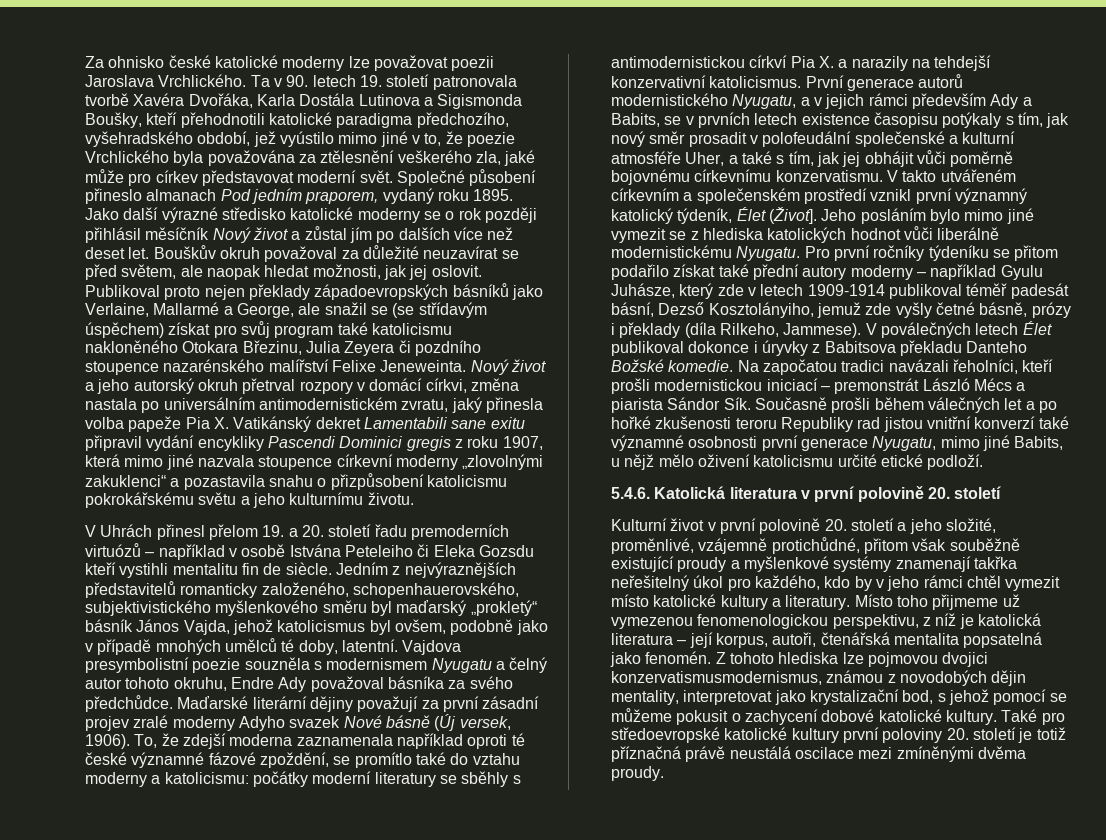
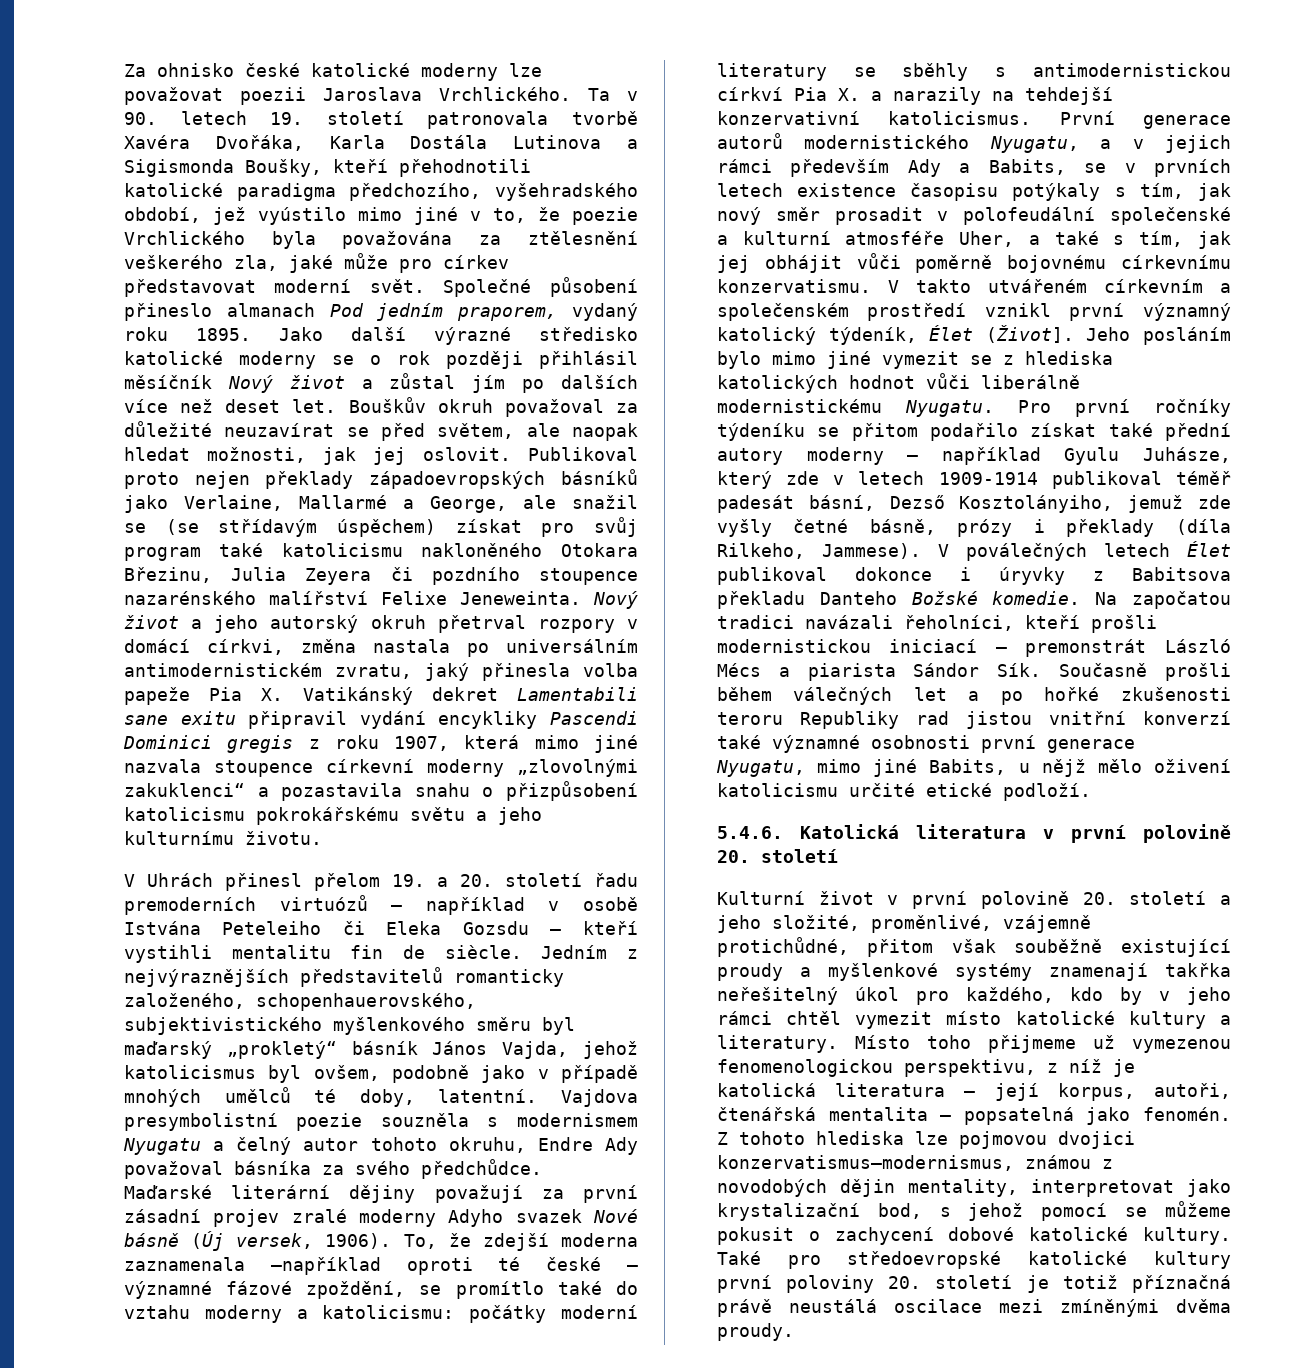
- V Uhrách přinesl přelom 19. a 20. století řadu premoderních virtuózů – například v osobě Istvána Peteleiho či Eleka Gozsdu kteří vystihli mentalitu fin de siècle.
+ V Uhrách přinesl přelom 19. a 20. století řadu premoderních virtuózů – například v osobě Istvána Peteleiho či Eleka Gozsdu – kteří vystihli mentalitu fin de siècle.
- To, že zdejší moderna zaznamenala například oproti té české významné fázové zpoždění, se promítlo také do vztahu moderny a katolicismu: počátky moderní literatury se sběhly s antimodernistickou církví Pia X. a narazily na tehdejší konzervativní katolicismus.
+ To, že zdejší moderna zaznamenala –například oproti té české – významné fázové zpoždění, se promítlo také do vztahu moderny a katolicismu: počátky moderní literatury se sběhly s antimodernistickou církví Pia X. a narazily na tehdejší konzervativní katolicismus.
- Místo toho přijmeme už vymezenou fenomenologickou perspektivu, z níž je katolická literatura – její korpus, autoři, čtenářská mentalita popsatelná jako fenomén.
+ Místo toho přijmeme už vymezenou fenomenologickou perspektivu, z níž je katolická literatura – její korpus, autoři, čtenářská mentalita – popsatelná jako fenomén.
- Z tohoto hlediska lze pojmovou dvojici konzervatismusmodernismus, známou z novodobých dějin mentality, interpretovat jako krystalizační bod, s jehož pomocí se můžeme pokusit o zachycení dobové katolické kultury.
+ Z tohoto hlediska lze pojmovou dvojici konzervatismus–modernismus, známou z novodobých dějin mentality, interpretovat jako krystalizační bod, s jehož pomocí se můžeme pokusit o zachycení dobové katolické kultury.

